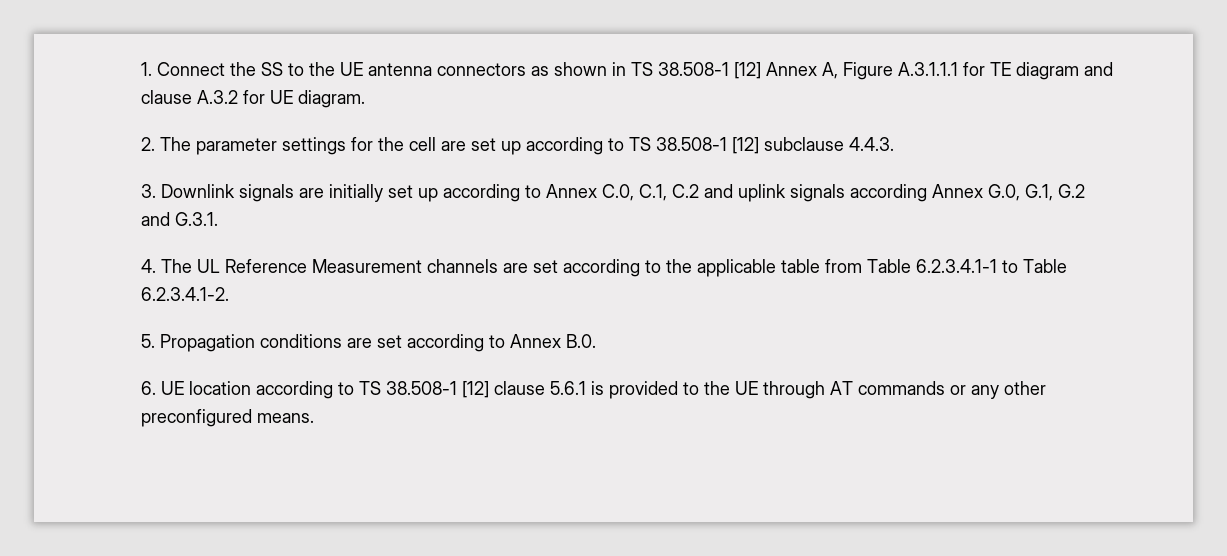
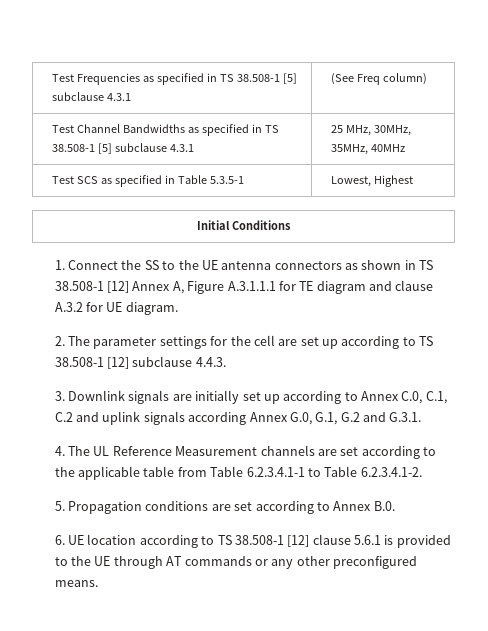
+ Test Frequencies as specified in TS 38.508-1 [5] subclause 4.3.1 | (See Freq column)
+ Test Channel Bandwidths as specified in TS 38.508-1 [5] subclause 4.3.1 | 25 MHz, 30MHz, 35MHz, 40MHz
+ Test SCS as specified in Table 5.3.5-1 | Lowest, Highest
+ Initial Conditions

